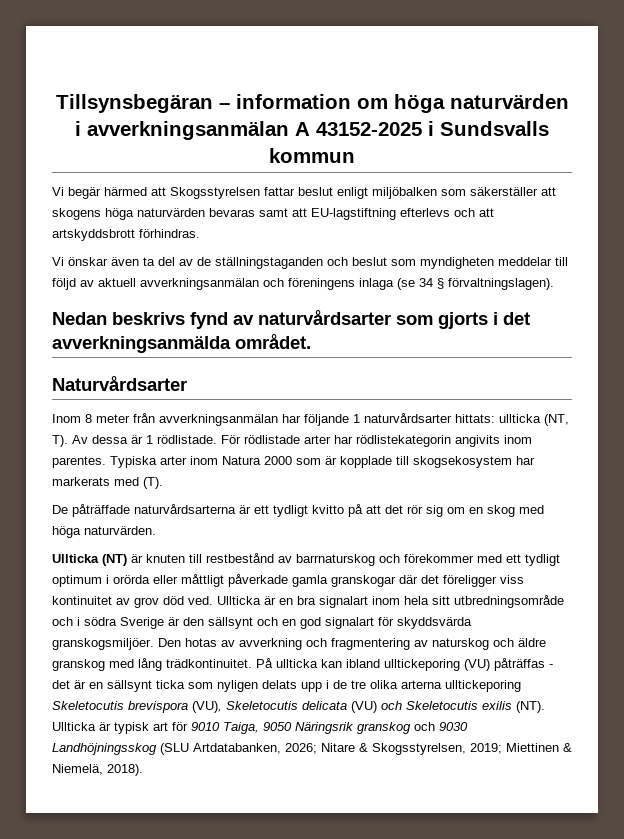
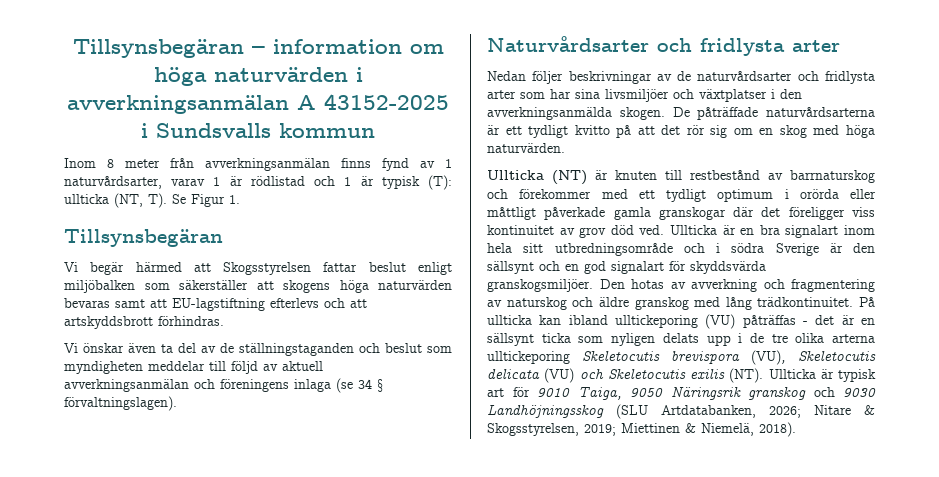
+ Inom 8 meter från avverkningsanmälan finns fynd av 1 naturvårdsarter, varav 1 är rödlistad och 1 är typisk (T): ullticka (NT, T). Se Figur 1.
+ Tillsynsbegäran
- Nedan beskrivs fynd av naturvårdsarter som gjorts i det avverkningsanmälda området.
- Naturvårdsarter
- Inom 8 meter från avverkningsanmälan har följande 1 naturvårdsarter hittats: ullticka (NT, T). Av dessa är 1 rödlistade. För rödlistade arter har rödlistekategorin angivits inom parentes. Typiska arter inom Natura 2000 som är kopplade till skogsekosystem har markerats med (T).
- De påträffade naturvårdsarterna är ett tydligt kvitto på att det rör sig om en skog med höga naturvärden.
+ Naturvårdsarter och fridlysta arter
+ Nedan följer beskrivningar av de naturvårdsarter och fridlysta arter som har sina livsmiljöer och växtplatser i den avverkningsanmälda skogen. De påträffade naturvårdsarterna är ett tydligt kvitto på att det rör sig om en skog med höga naturvärden.

